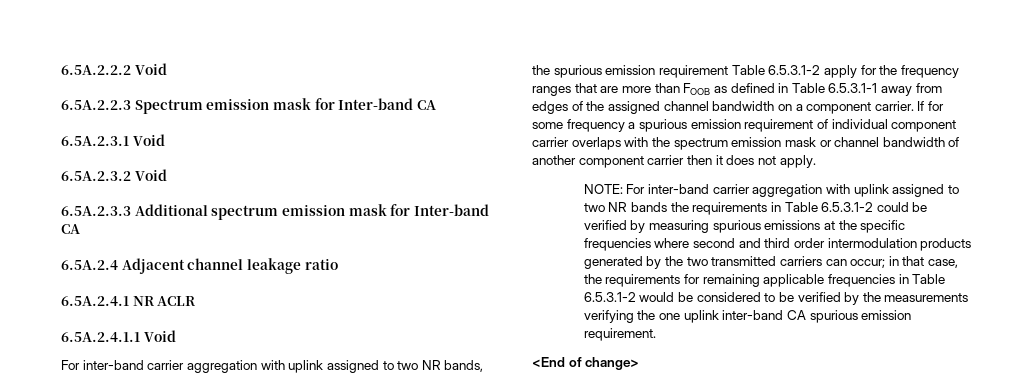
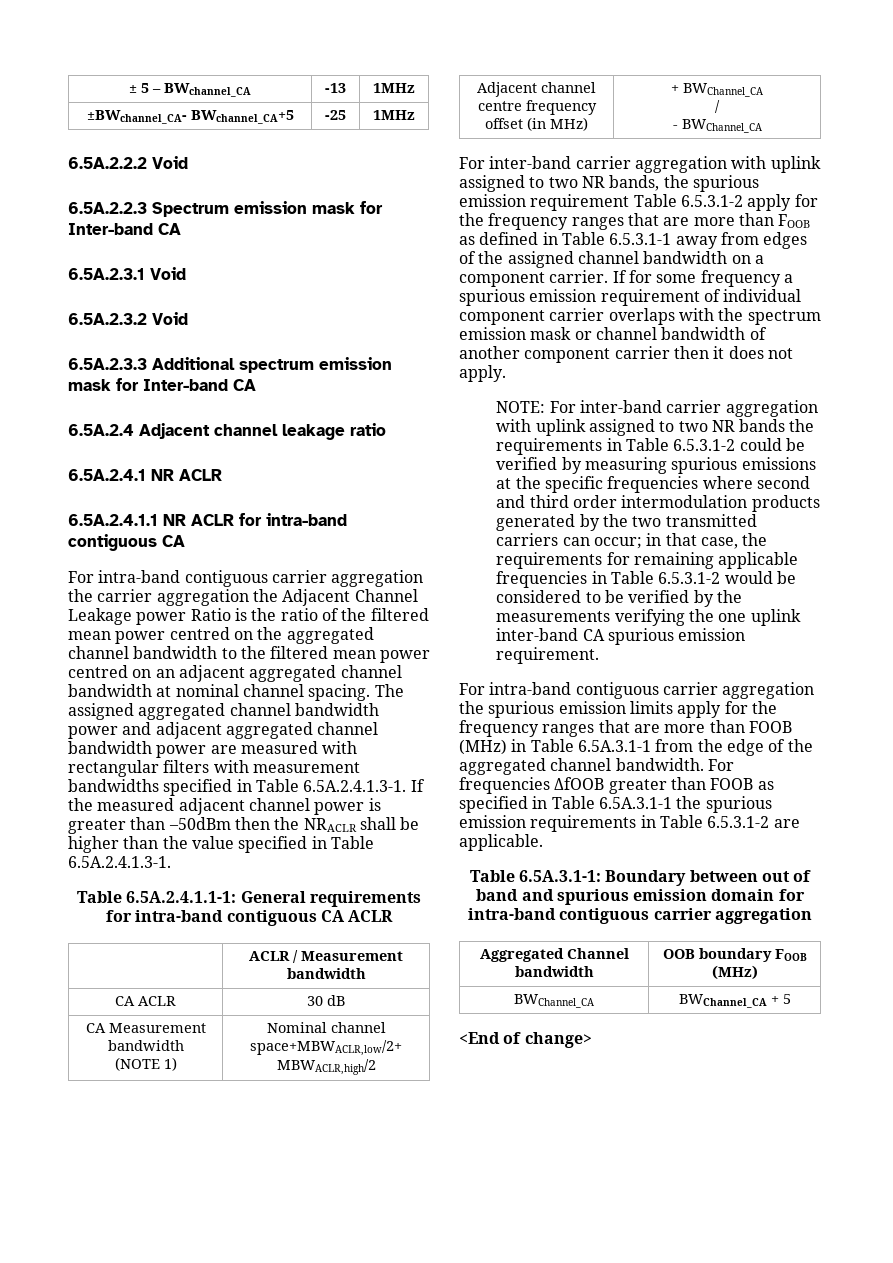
+ ± 5 – BWchannel_CA | -13 | 1MHz
+ ±BWchannel_CA- BWchannel_CA+5 | -25 | 1MHz
- 6.5A.2.4.1.1 Void
+ 6.5A.2.4.1.1 NR ACLR for intra-band contiguous CA
+ For intra-band contiguous carrier aggregation the carrier aggregation the Adjacent Channel Leakage power Ratio is the ratio of the filtered mean power centred on the aggregated channel bandwidth to the filtered mean power centred on an adjacent aggregated channel bandwidth at nominal channel spacing. The assigned aggregated channel bandwidth power and adjacent aggregated channel bandwidth power are measured with rectangular filters with measurement bandwidths specified in Table 6.5A.2.4.1.3-1. If the measured adjacent channel power is greater than –50dBm then the NRACLR shall be higher than the value specified in Table 6.5A.2.4.1.3-1.
+ Table 6.5A.2.4.1.1-1: General requirements for intra-band contiguous CA ACLR
+ | ACLR / Measurement bandwidth
+ CA ACLR | 30 dB
+ CA Measurement bandwidth
+ (NOTE 1) | Nominal channel space+MBWACLR,low/2+ MBWACLR,high/2
+ Adjacent channel centre frequency offset (in MHz) | + BWChannel_CA
+ /
+ - BWChannel_CA
+ For intra-band contiguous carrier aggregation the spurious emission limits apply for the frequency ranges that are more than FOOB (MHz) in Table 6.5A.3.1-1 from the edge of the aggregated channel bandwidth. For frequencies ΔfOOB greater than FOOB as specified in Table 6.5A.3.1-1 the spurious emission requirements in Table 6.5.3.1-2 are applicable.
+ Table 6.5A.3.1-1: Boundary between out of band and spurious emission domain for intra-band contiguous carrier aggregation
+ Aggregated Channel bandwidth | OOB boundary FOOB (MHz)
+ BWChannel_CA | BWChannel_CA + 5

